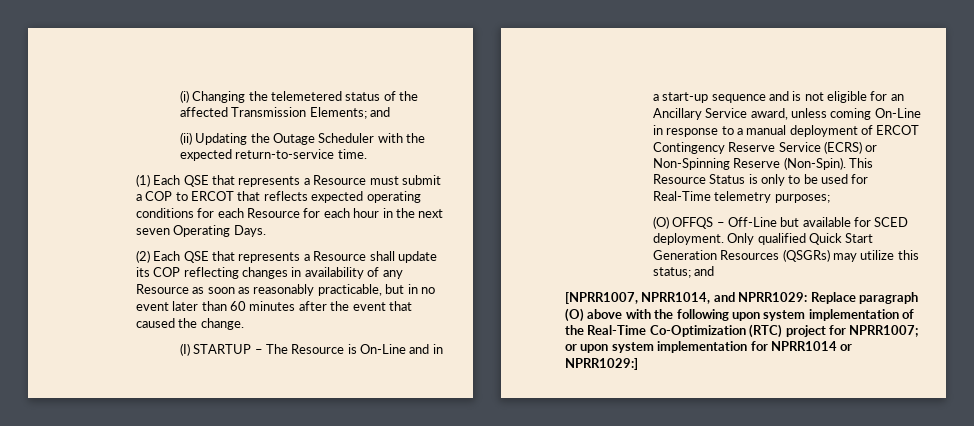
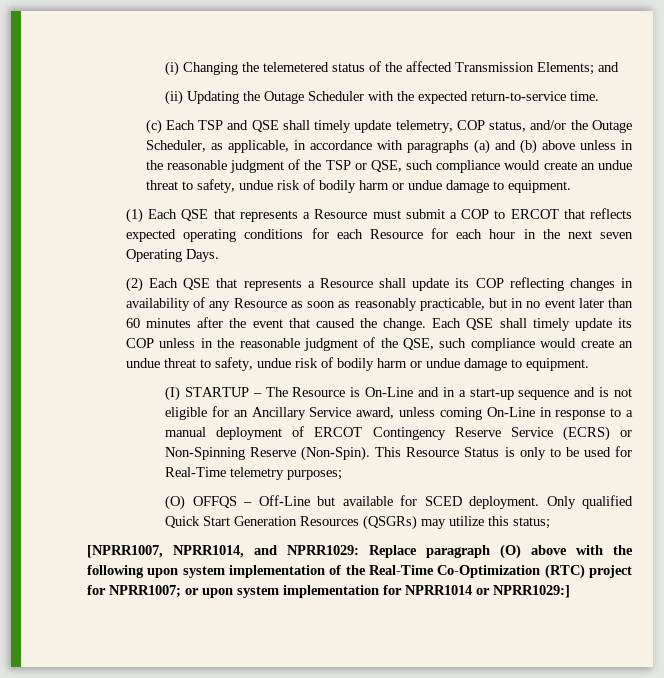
+ (c) Each TSP and QSE shall timely update telemetry, COP status, and/or the Outage Scheduler, as applicable, in accordance with paragraphs (a) and (b) above unless in the reasonable judgment of the TSP or QSE, such compliance would create an undue threat to safety, undue risk of bodily harm or undue damage to equipment.
+ Each QSE shall timely update its COP unless in the reasonable judgment of the QSE, such compliance would create an undue threat to safety, undue risk of bodily harm or undue damage to equipment.
- Only qualified Quick Start Generation Resources (QSGRs) may utilize this status; and
+ Only qualified Quick Start Generation Resources (QSGRs) may utilize this status;

